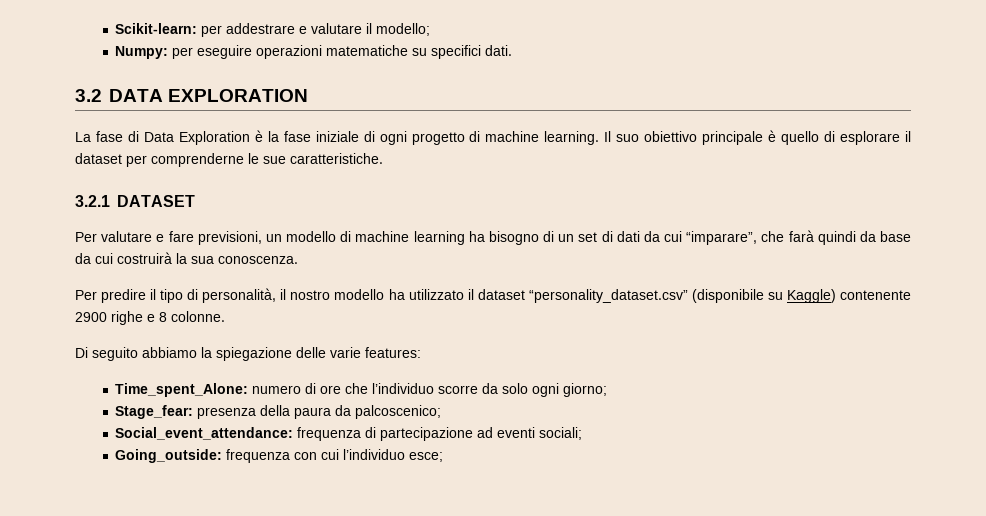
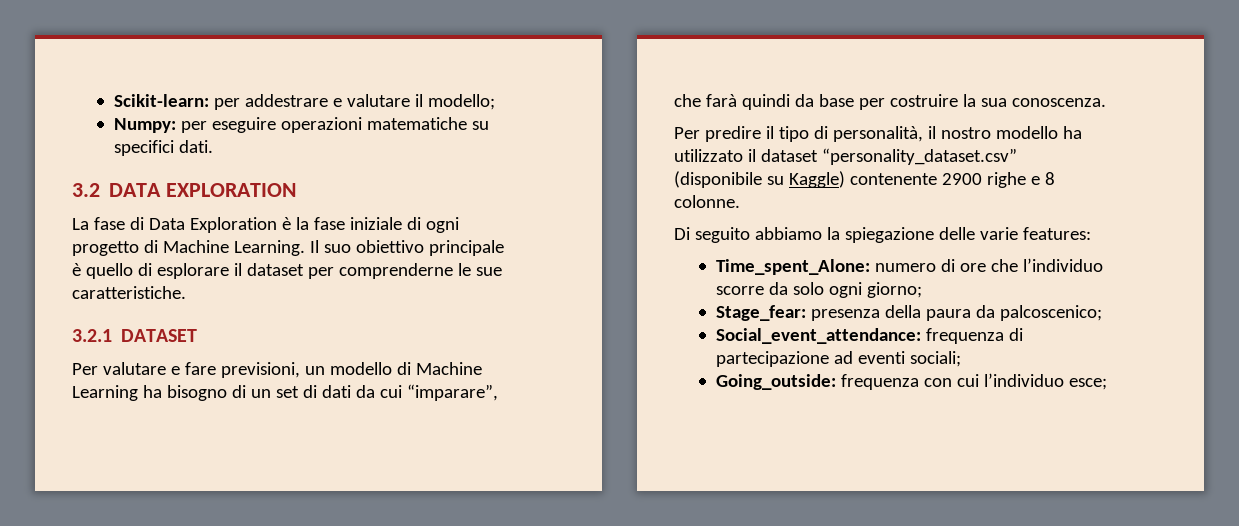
- La fase di Data Exploration è la fase iniziale di ogni progetto di machine learning.
+ La fase di Data Exploration è la fase iniziale di ogni progetto di Machine Learning.
- Per valutare e fare previsioni, un modello di machine learning ha bisogno di un set di dati da cui “imparare”, che farà quindi da base da cui costruirà la sua conoscenza.
+ Per valutare e fare previsioni, un modello di Machine Learning ha bisogno di un set di dati da cui “imparare”, che farà quindi da base per costruire la sua conoscenza.

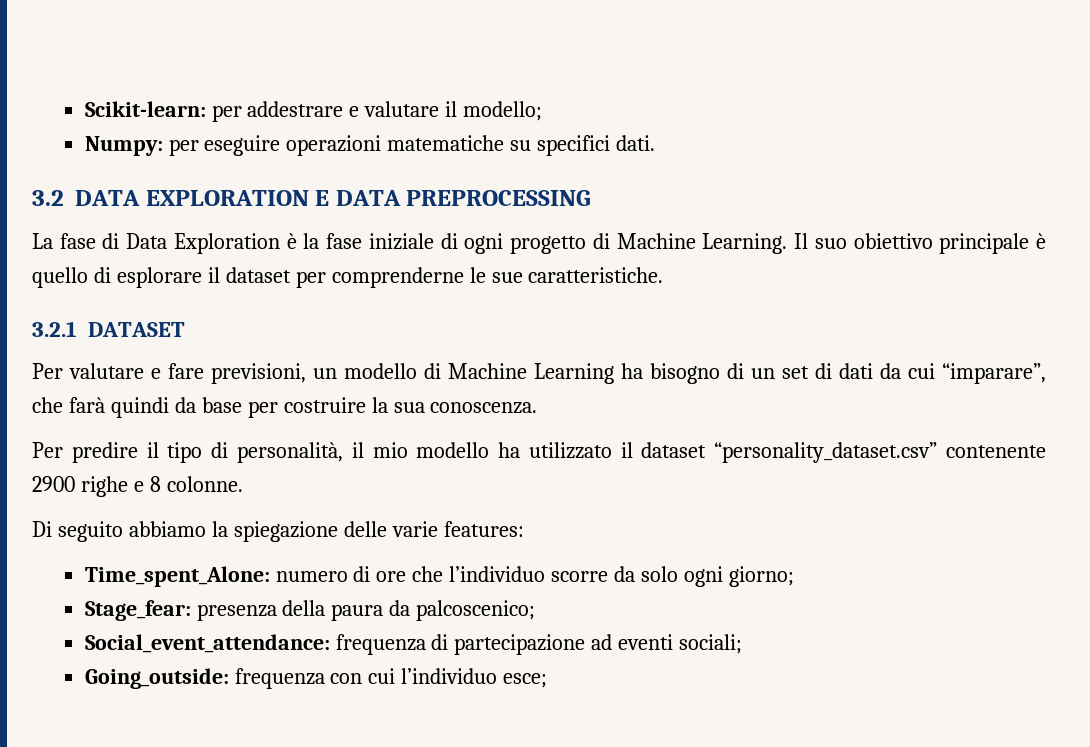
- 3.2 DATA EXPLORATION
+ 3.2 DATA EXPLORATION E DATA PREPROCESSING
- Per predire il tipo di personalità, il nostro modello ha utilizzato il dataset “personality_dataset.csv” (disponibile su Kaggle) contenente 2900 righe e 8 colonne.
+ Per predire il tipo di personalità, il mio modello ha utilizzato il dataset “personality_dataset.csv” contenente 2900 righe e 8 colonne.

